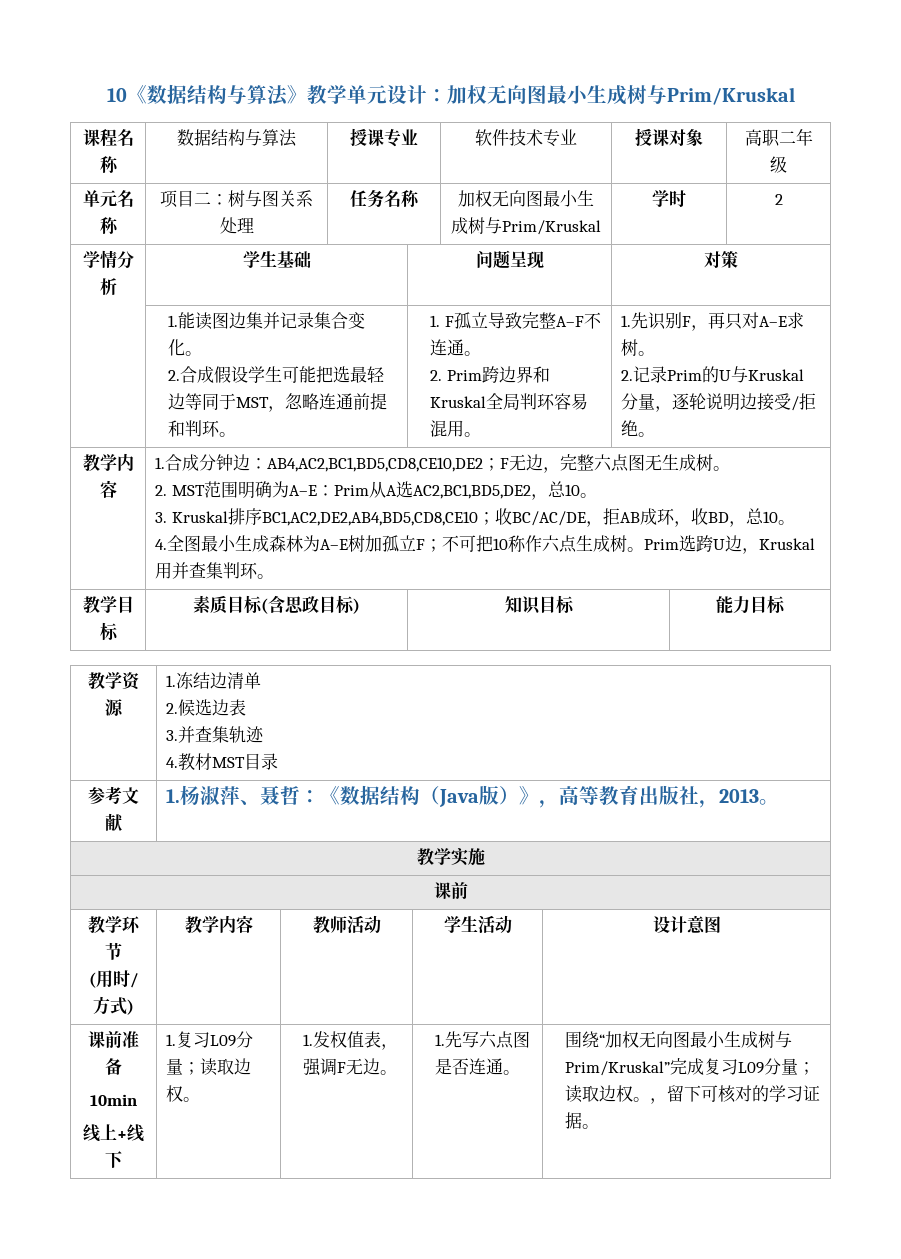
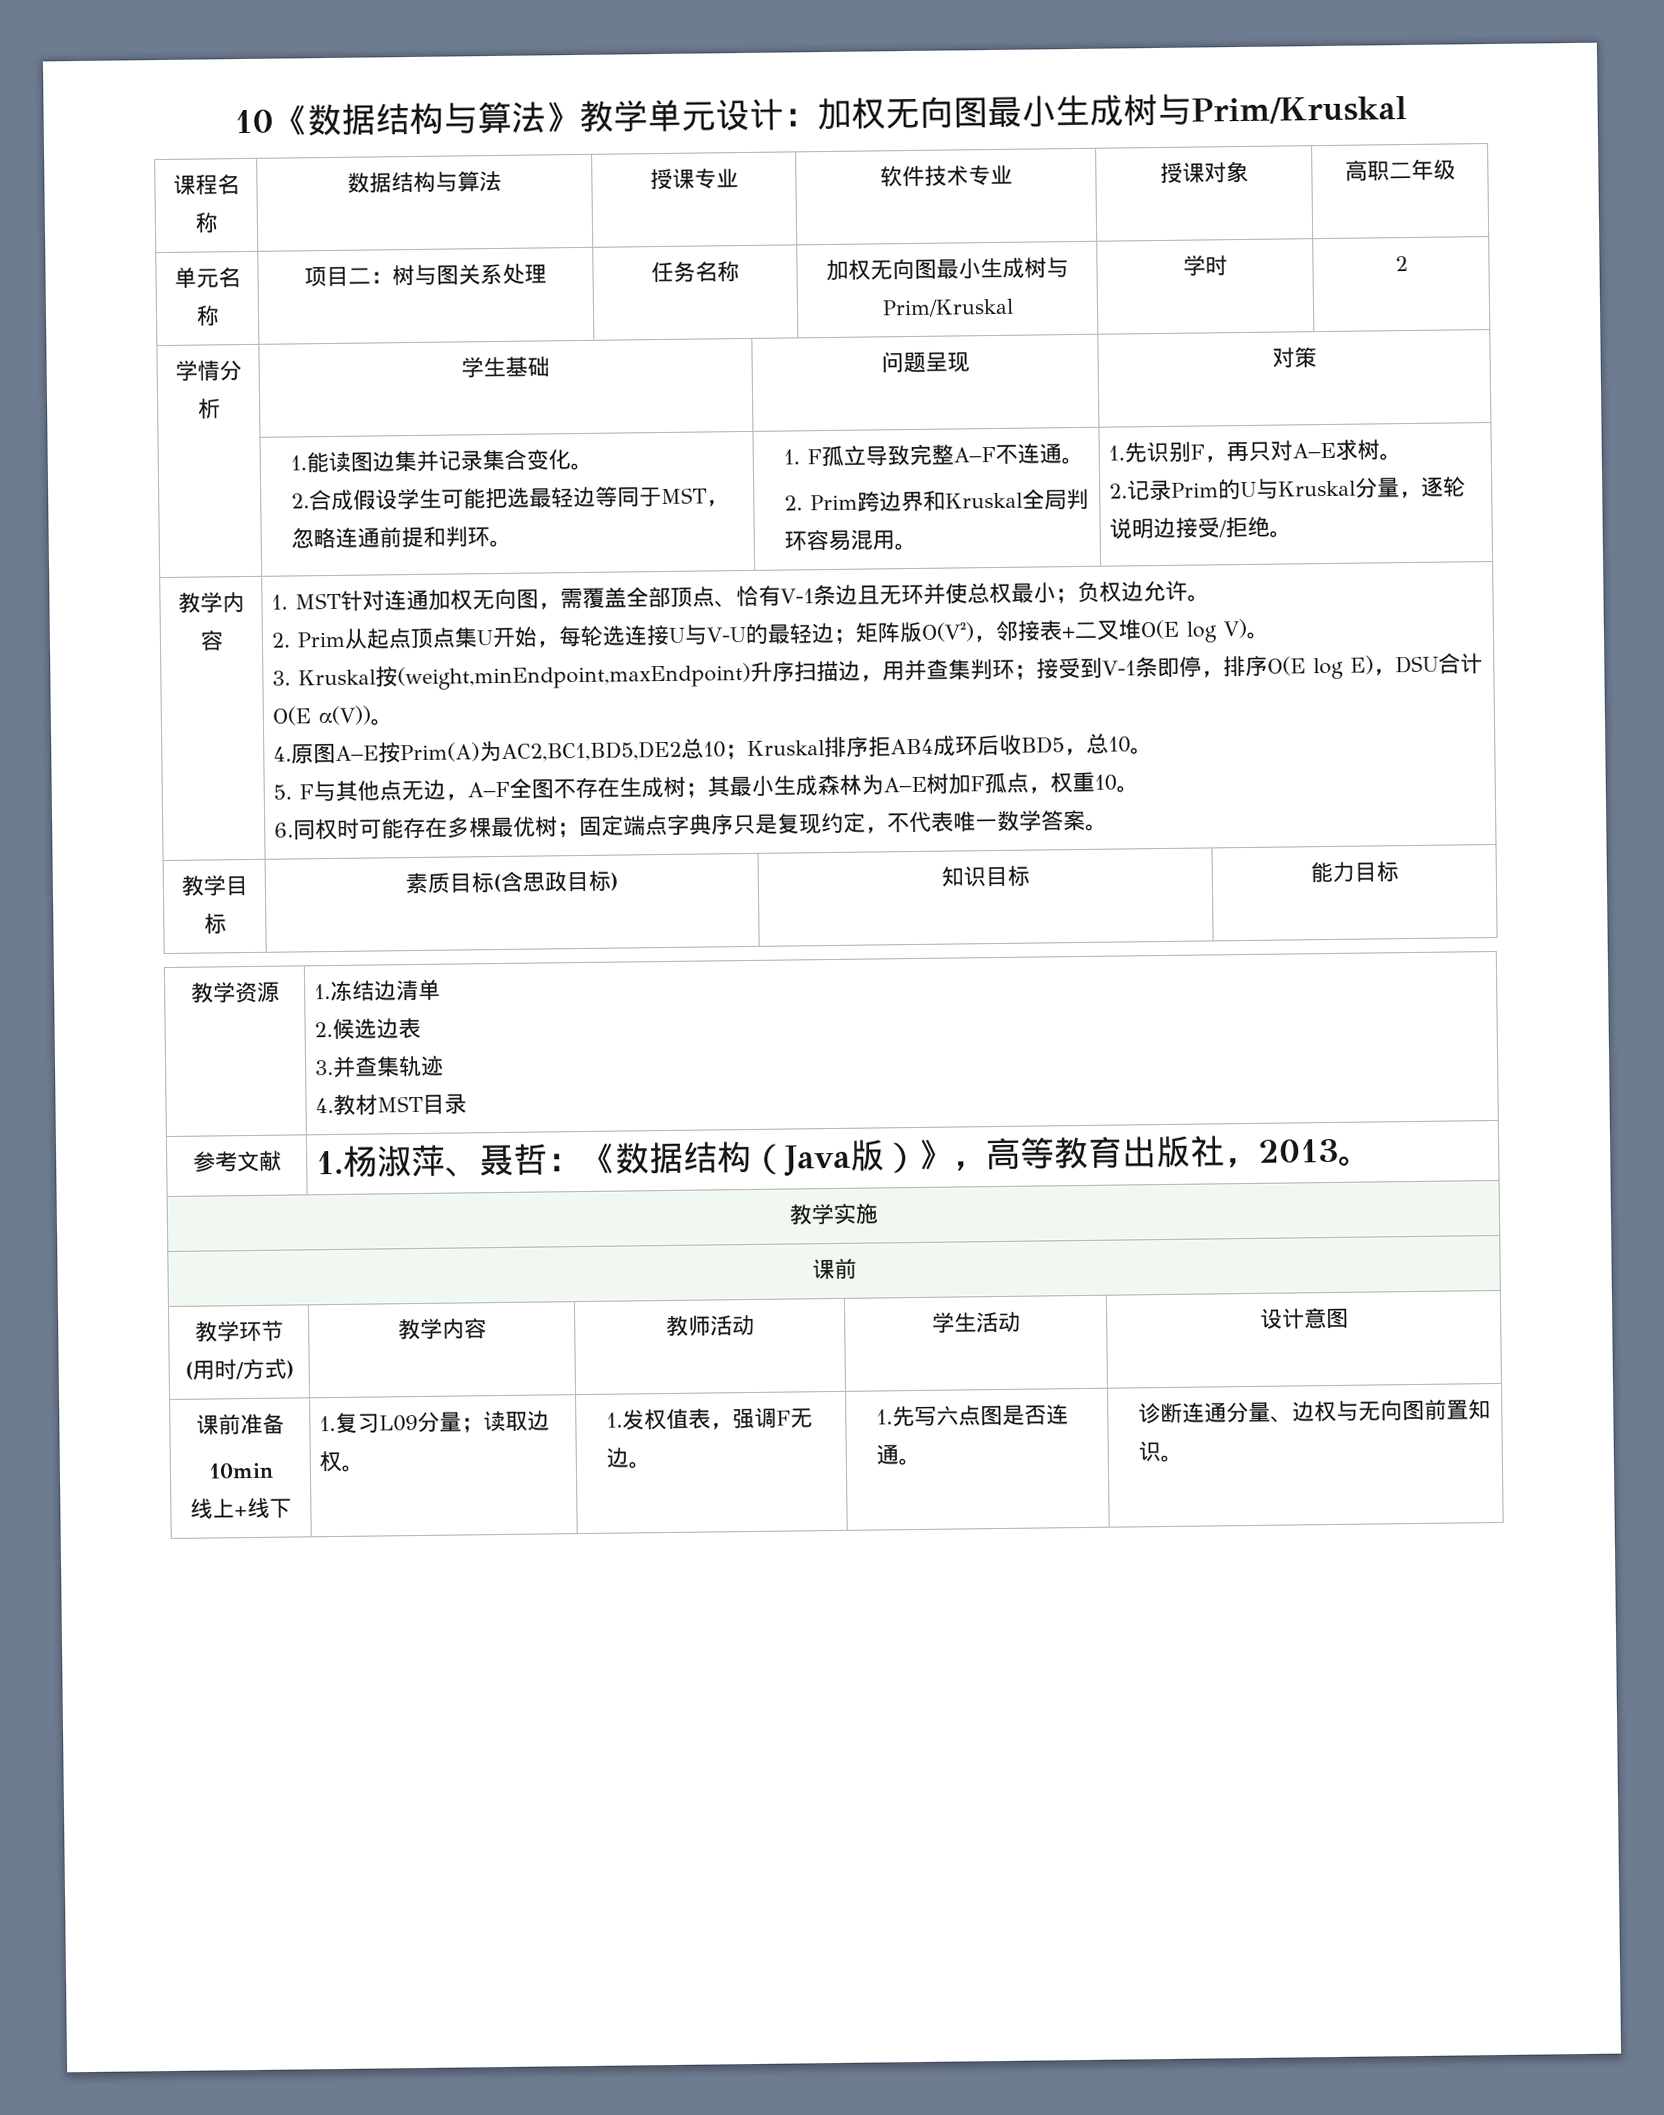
- 1.合成分钟边：AB4,AC2,BC1,BD5,CD8,CE10,DE2；F无边，完整六点图无生成树。
- 2. MST范围明确为A–E：Prim从A选AC2,BC1,BD5,DE2，总10。
- 3. Kruskal排序BC1,AC2,DE2,AB4,BD5,CD8,CE10；收BC/AC/DE，拒AB成环，收BD，总10。
- 4.全图最小生成森林为A–E树加孤立F；不可把10称作六点生成树。Prim选跨U边，Kruskal用并查集判环。
+ 1. MST针对连通加权无向图，需覆盖全部顶点、恰有V-1条边且无环并使总权最小；负权边允许。
+ 2. Prim从起点顶点集U开始，每轮选连接U与V-U的最轻边；矩阵版O(V²)，邻接表+二叉堆O(E log V)。
+ 3. Kruskal按(weight,minEndpoint,maxEndpoint)升序扫描边，用并查集判环；接受到V-1条即停，排序O(E log E)，DSU合计O(E α(V))。
+ 4.原图A–E按Prim(A)为AC2,BC1,BD5,DE2总10；Kruskal排序拒AB4成环后收BD5，总10。
+ 5. F与其他点无边，A–F全图不存在生成树；其最小生成森林为A–E树加F孤点，权重10。
+ 6.同权时可能存在多棵最优树；固定端点字典序只是复现约定，不代表唯一数学答案。
- 围绕“加权无向图最小生成树与Prim/Kruskal”完成复习L09分量；读取边权。，留下可核对的学习证据。
+ 诊断连通分量、边权与无向图前置知识。

